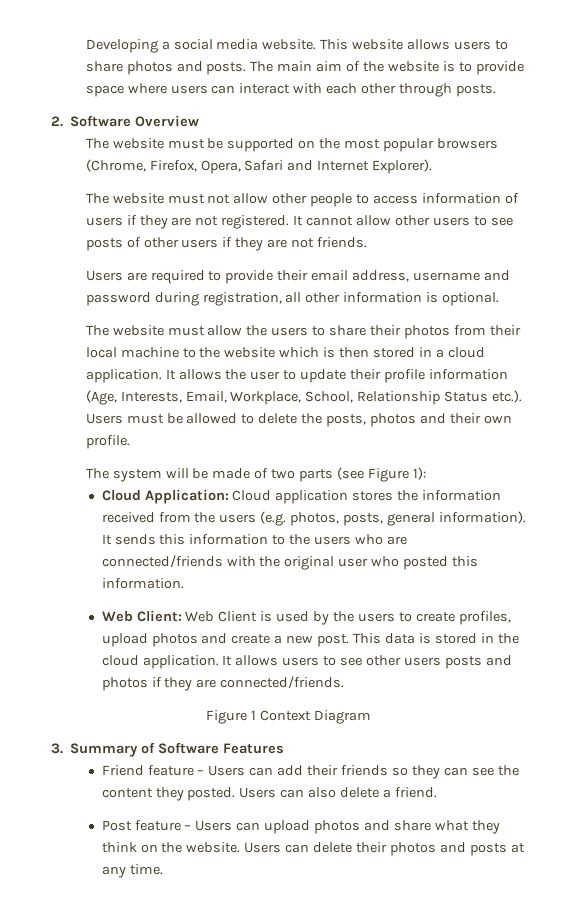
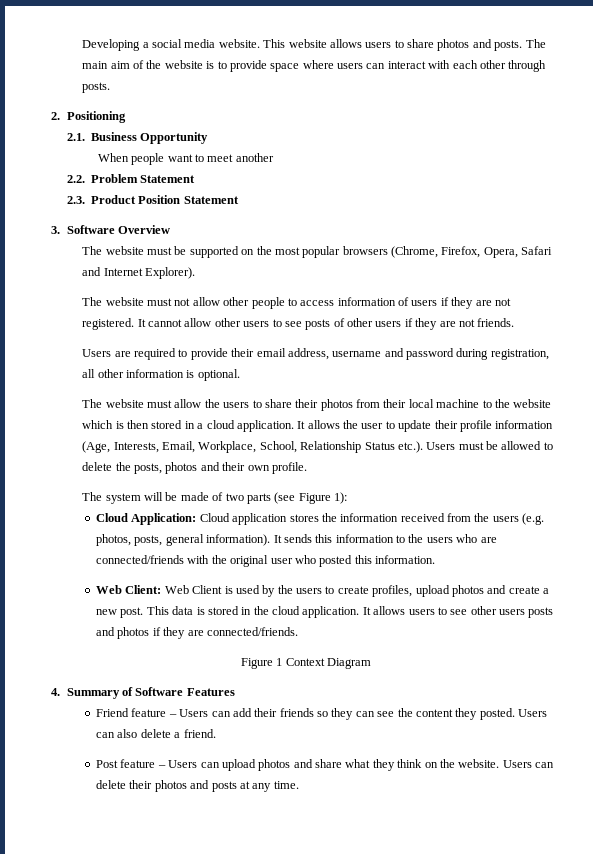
- 2. Software Overview
+ 2. Positioning
+ 2.1. Business Opportunity
+ When people want to meet another
+ 2.2. Problem Statement
+ 2.3. Product Position Statement
+ 3. Software Overview
- 3. Summary of Software Features
+ 4. Summary of Software Features

